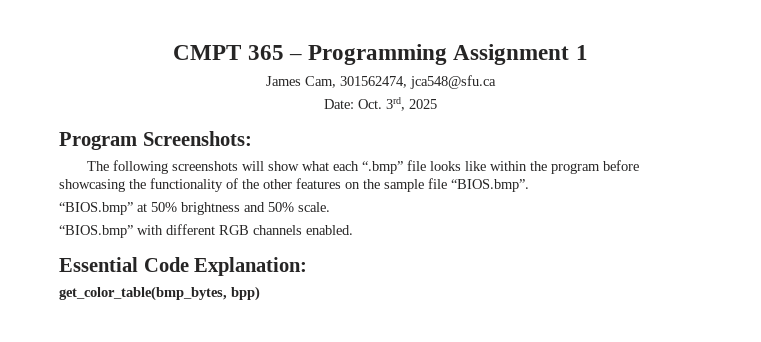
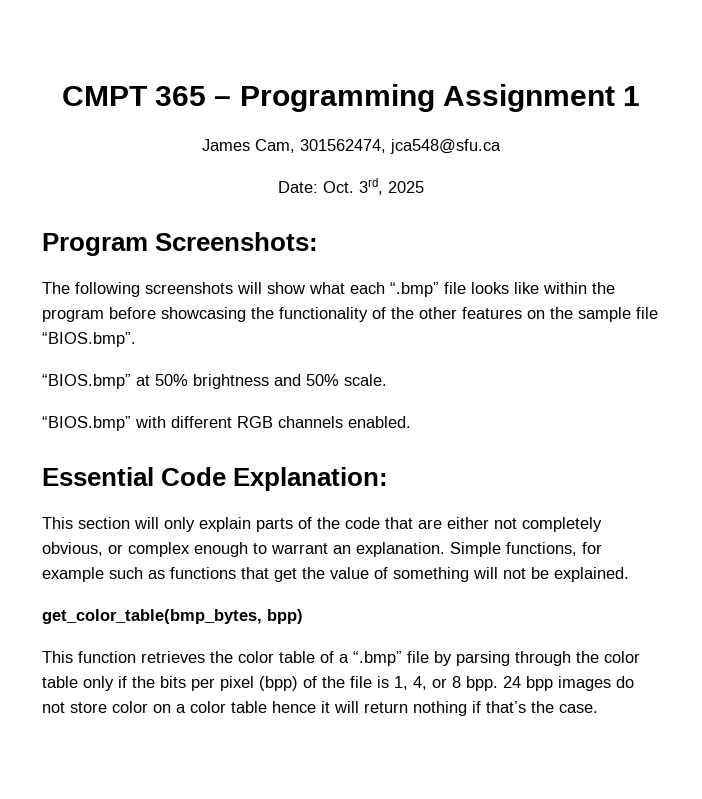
+ This section will only explain parts of the code that are either not completely obvious, or complex enough to warrant an explanation. Simple functions, for example such as functions that get the value of something will not be explained.
  get_color_table(bmp_bytes, bpp)
+ This function retrieves the color table of a “.bmp” file by parsing through the color table only if the bits per pixel (bpp) of the file is 1, 4, or 8 bpp. 24 bpp images do not store color on a color table hence it will return nothing if that’s the case.

